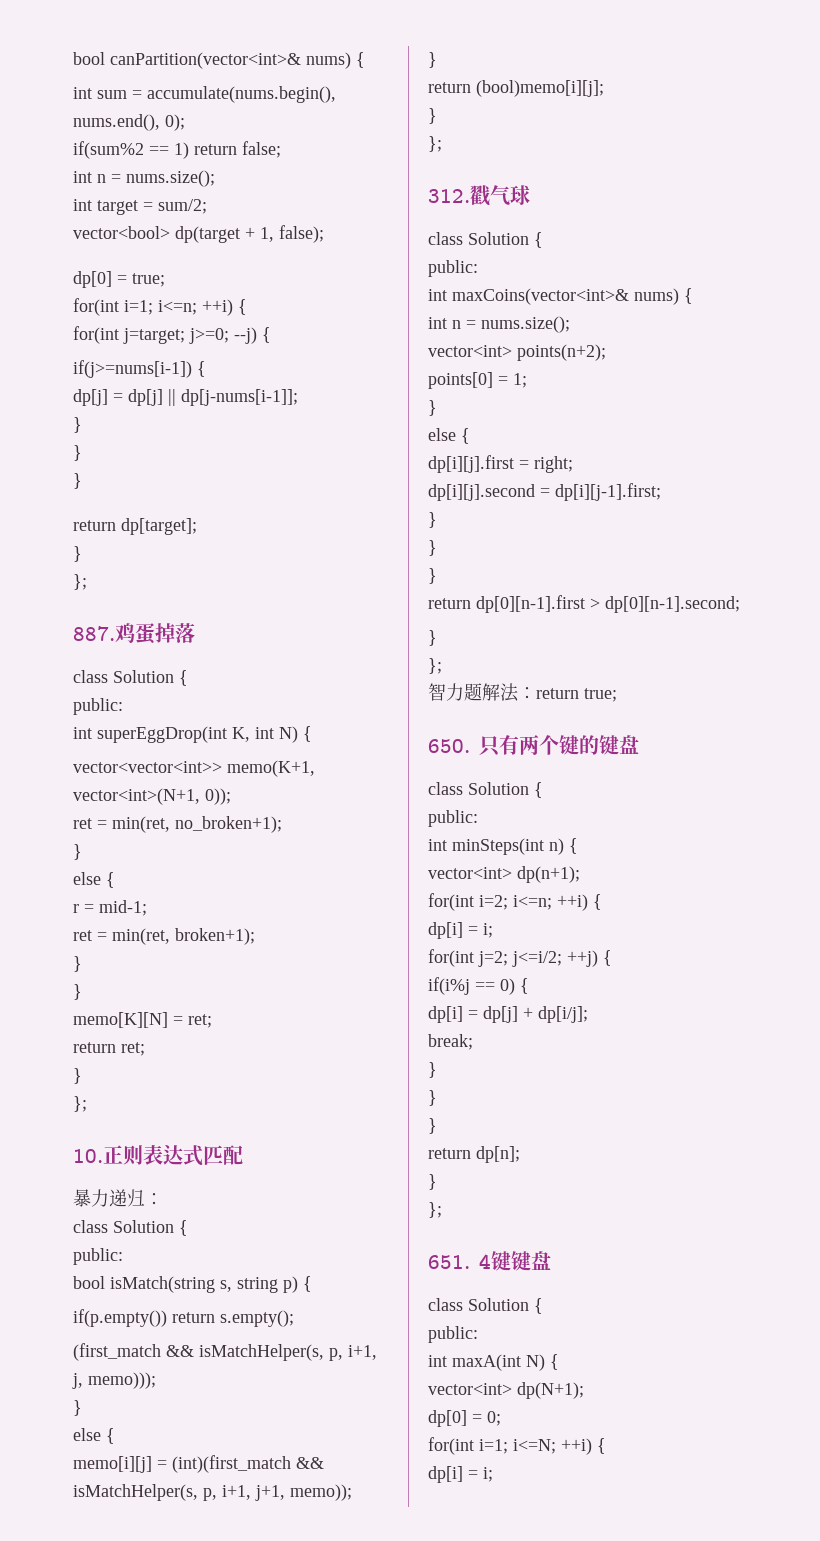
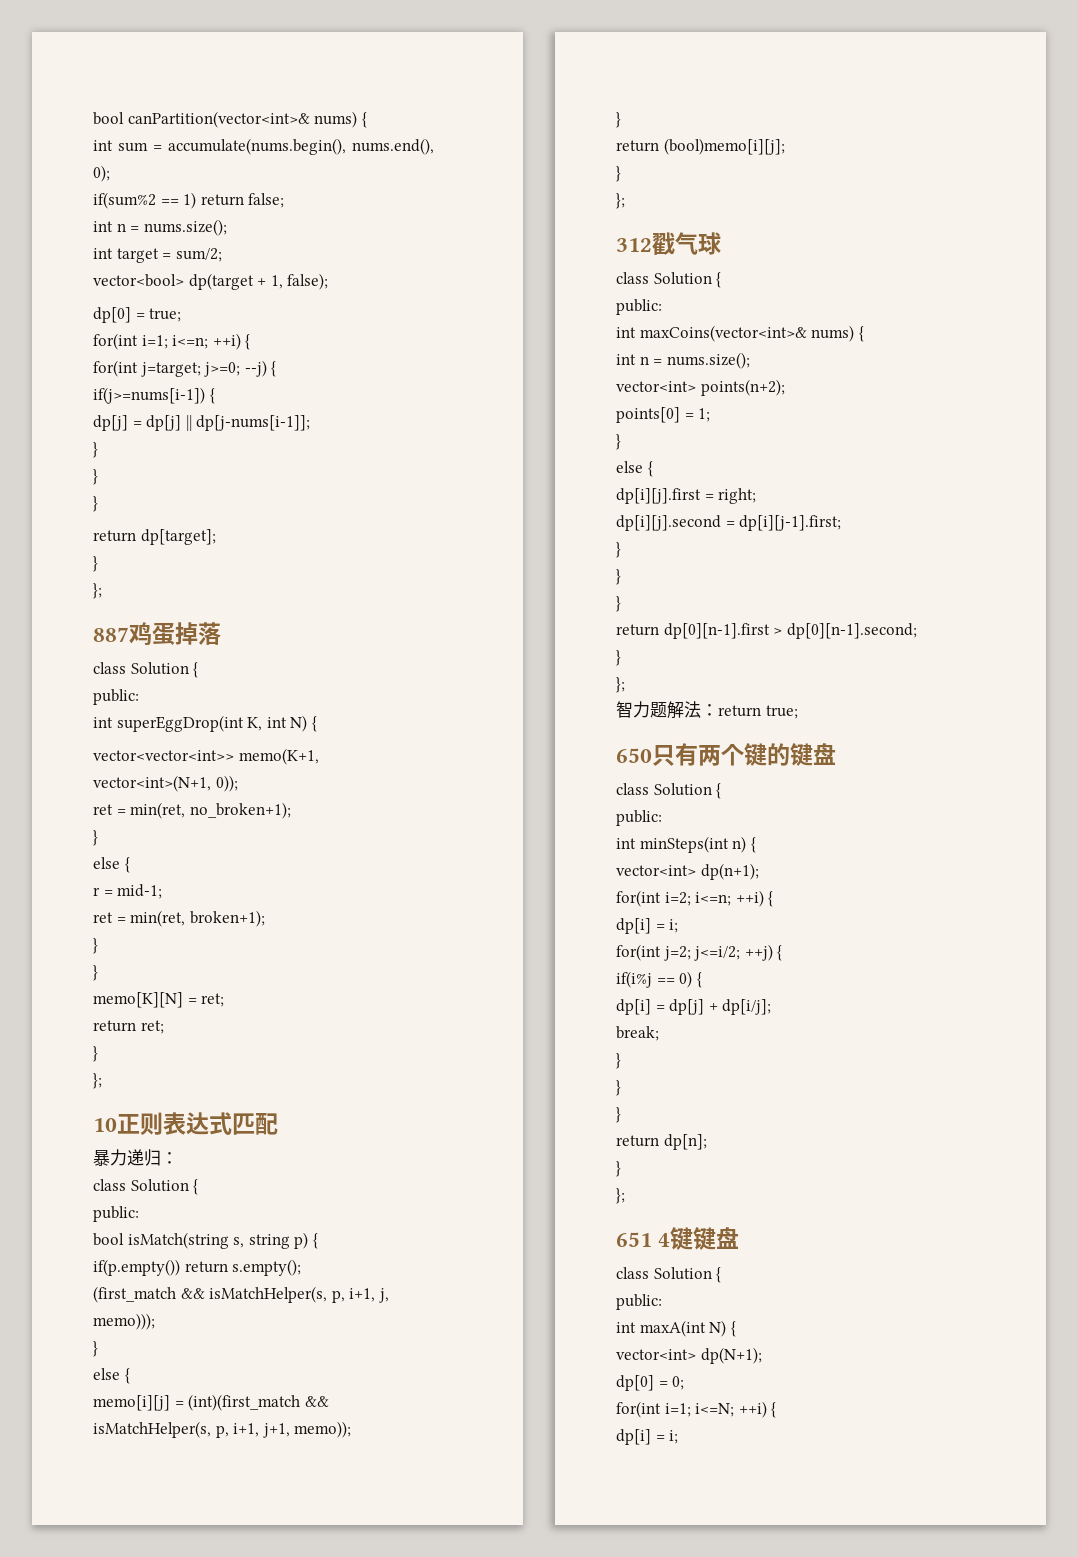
- 887.鸡蛋掉落
+ 887鸡蛋掉落
- 10.正则表达式匹配
+ 10正则表达式匹配
- 312.戳气球
+ 312戳气球
- 650.只有两个键的键盘
+ 650只有两个键的键盘
- 651. 4键键盘
+ 651 4键键盘

